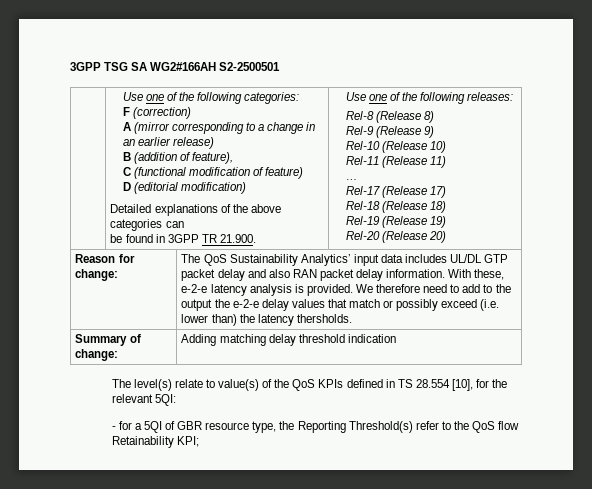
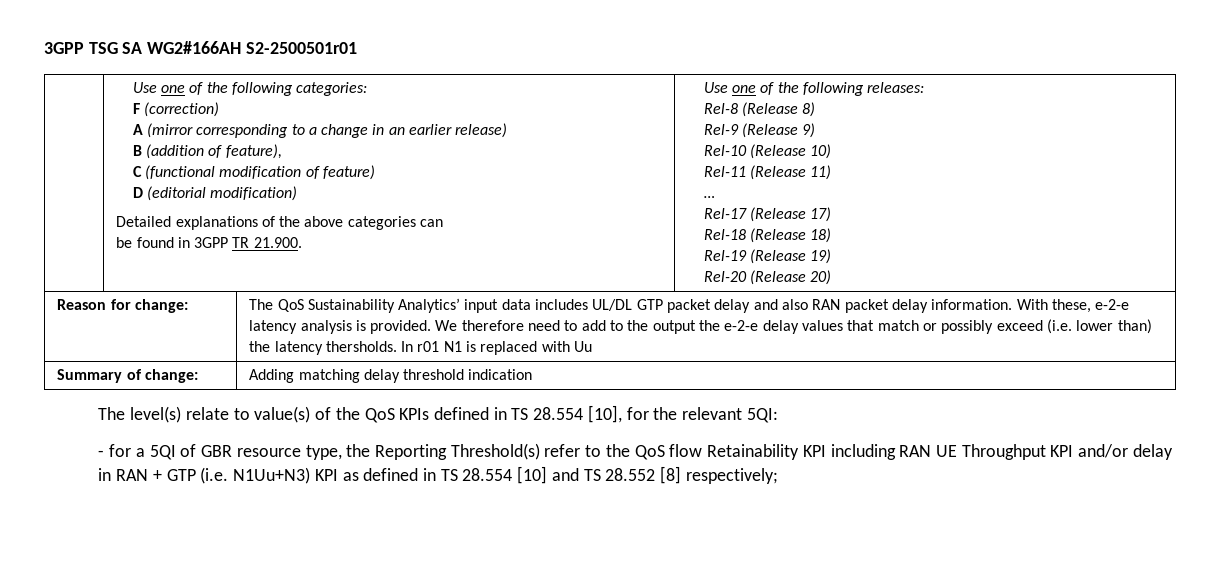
- 3GPP TSG SA WG2#166AH S2-2500501
+ 3GPP TSG SA WG2#166AH S2-2500501r01
+ In r01 N1 is replaced with Uu
- - for a 5QI of GBR resource type, the Reporting Threshold(s) refer to the QoS flow Retainability KPI;
+ - for a 5QI of GBR resource type, the Reporting Threshold(s) refer to the QoS flow Retainability KPI including RAN UE Throughput KPI and/or delay in RAN + GTP (i.e. N1Uu+N3) KPI as defined in TS 28.554 [10] and TS 28.552 [8] respectively;

